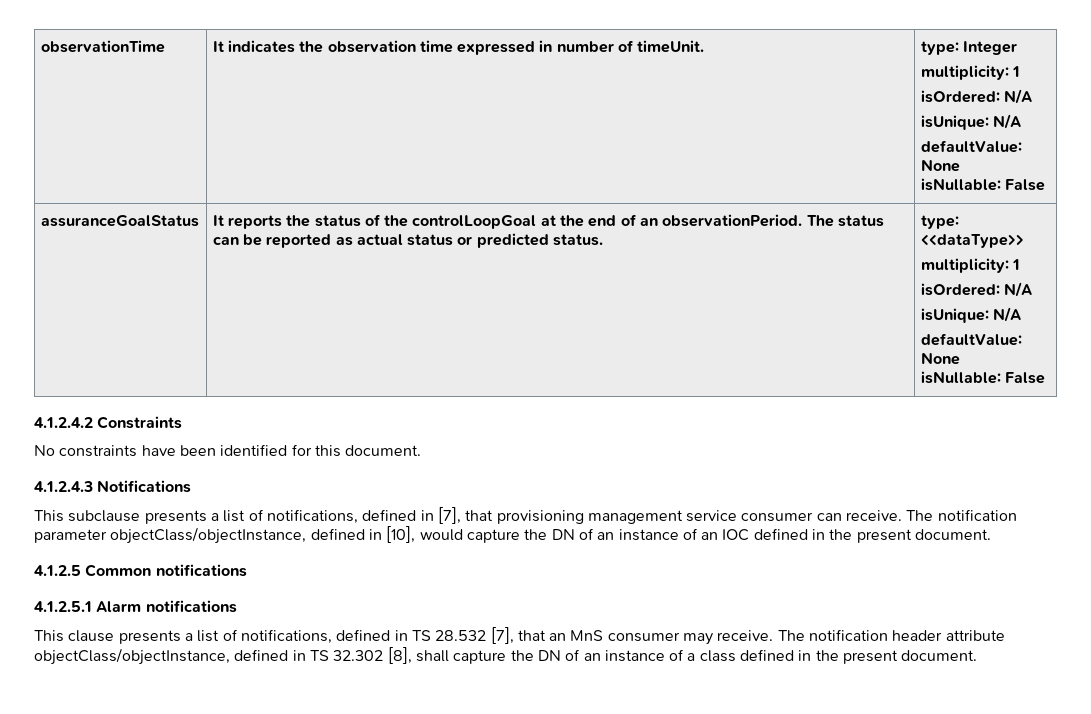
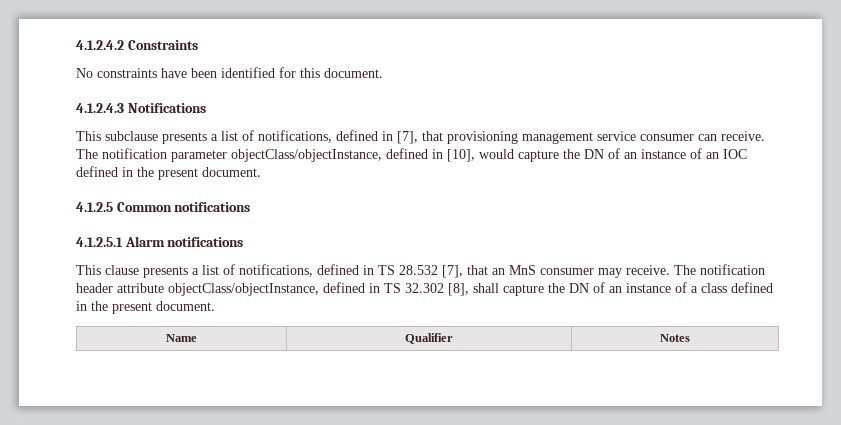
- observationTime | It indicates the observation time expressed in number of timeUnit. | type: Integer
- multiplicity: 1
- isOrdered: N/A
- isUnique: N/A
- defaultValue: None
- isNullable: False
- assuranceGoalStatus | It reports the status of the controlLoopGoal at the end of an observationPeriod. The status can be reported as actual status or predicted status. | type: <<dataType>>
- multiplicity: 1
- isOrdered: N/A
- isUnique: N/A
- defaultValue: None
- isNullable: False
+ Name | Qualifier | Notes

